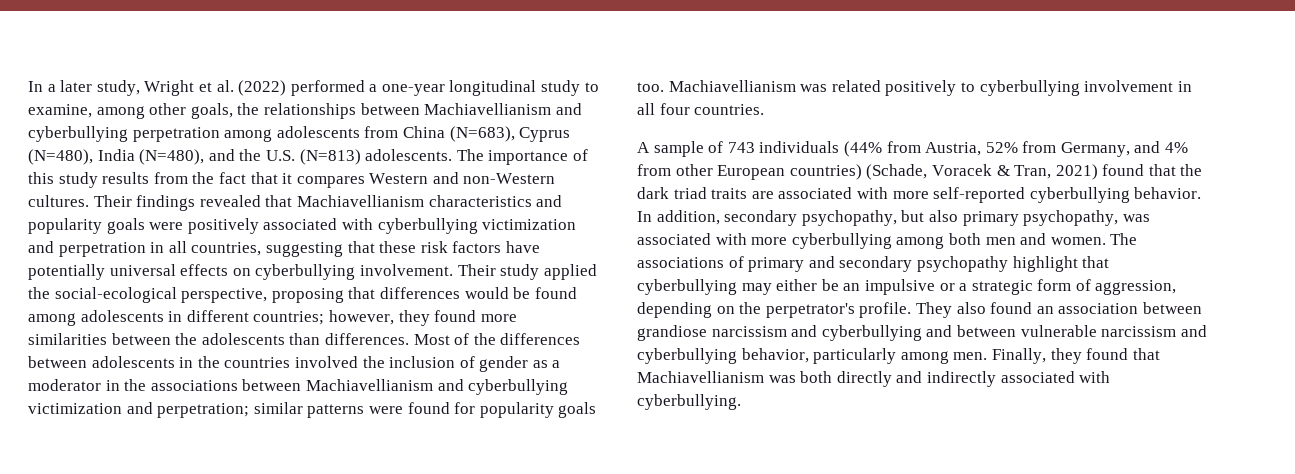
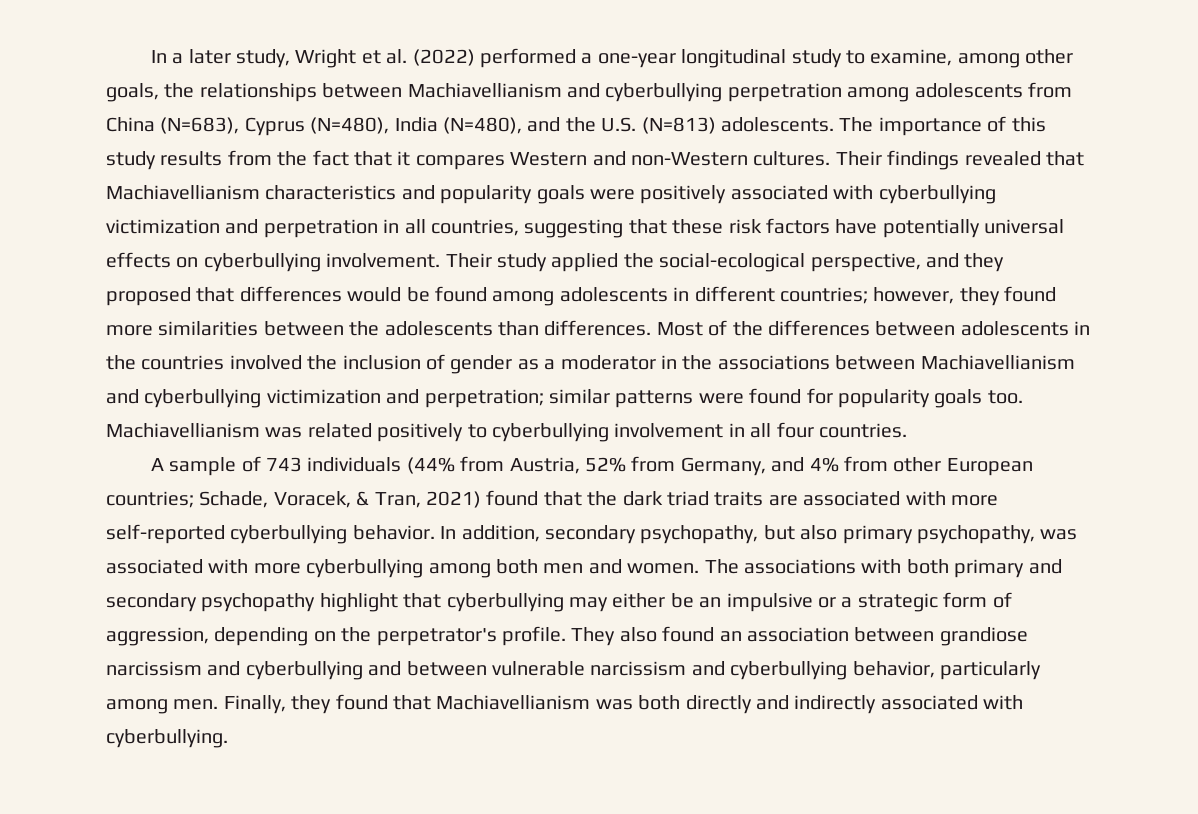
- Their study applied the social-ecological perspective, proposing that differences would be found among adolescents in different countries; however, they found more similarities between the adolescents than differences.
+ Their study applied the social-ecological perspective, and they proposed that differences would be found among adolescents in different countries; however, they found more similarities between the adolescents than differences.
- A sample of 743 individuals (44% from Austria, 52% from Germany, and 4% from other European countries) (Schade, Voracek & Tran, 2021) found that the dark triad traits are associated with more self-reported cyberbullying behavior.
+ A sample of 743 individuals (44% from Austria, 52% from Germany, and 4% from other European countries; Schade, Voracek, & Tran, 2021) found that the dark triad traits are associated with more self-reported cyberbullying behavior.
- The associations of primary and secondary psychopathy highlight that cyberbullying may either be an impulsive or a strategic form of aggression, depending on the perpetrator's profile.
+ The associations with both primary and secondary psychopathy highlight that cyberbullying may either be an impulsive or a strategic form of aggression, depending on the perpetrator's profile.

